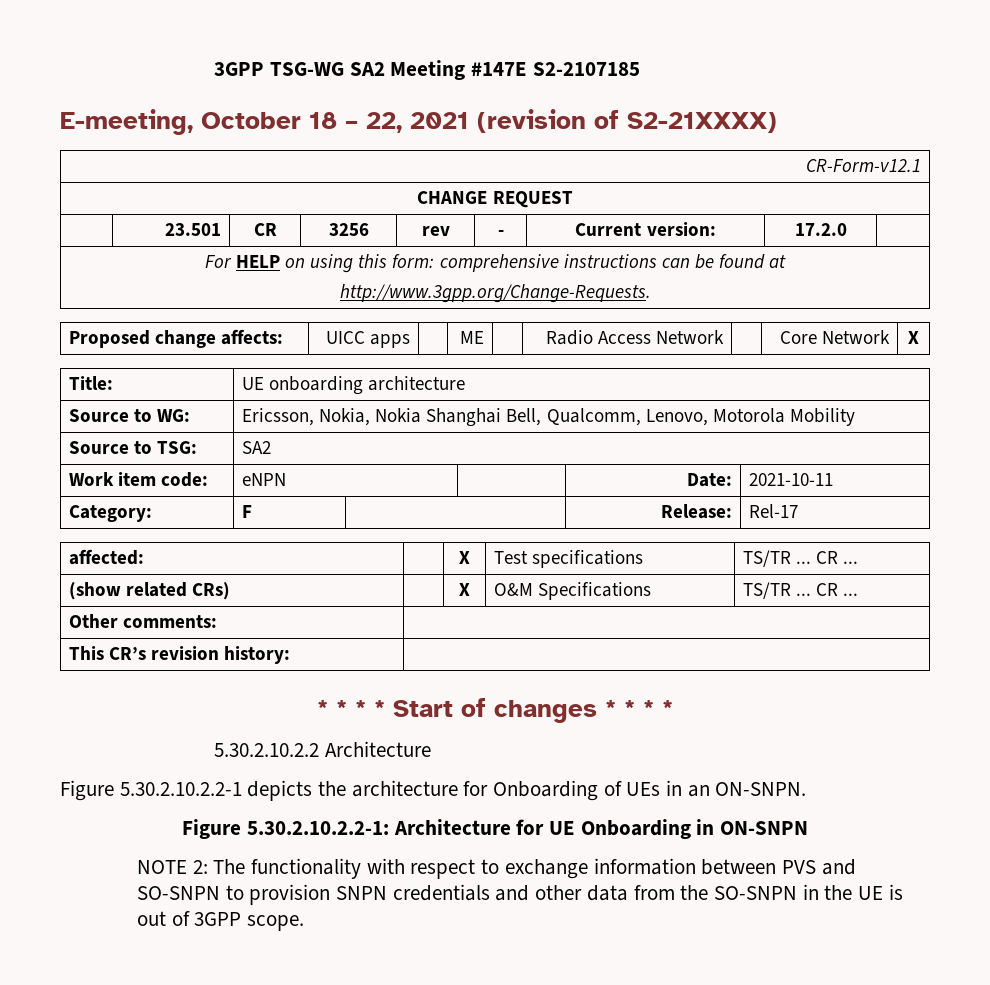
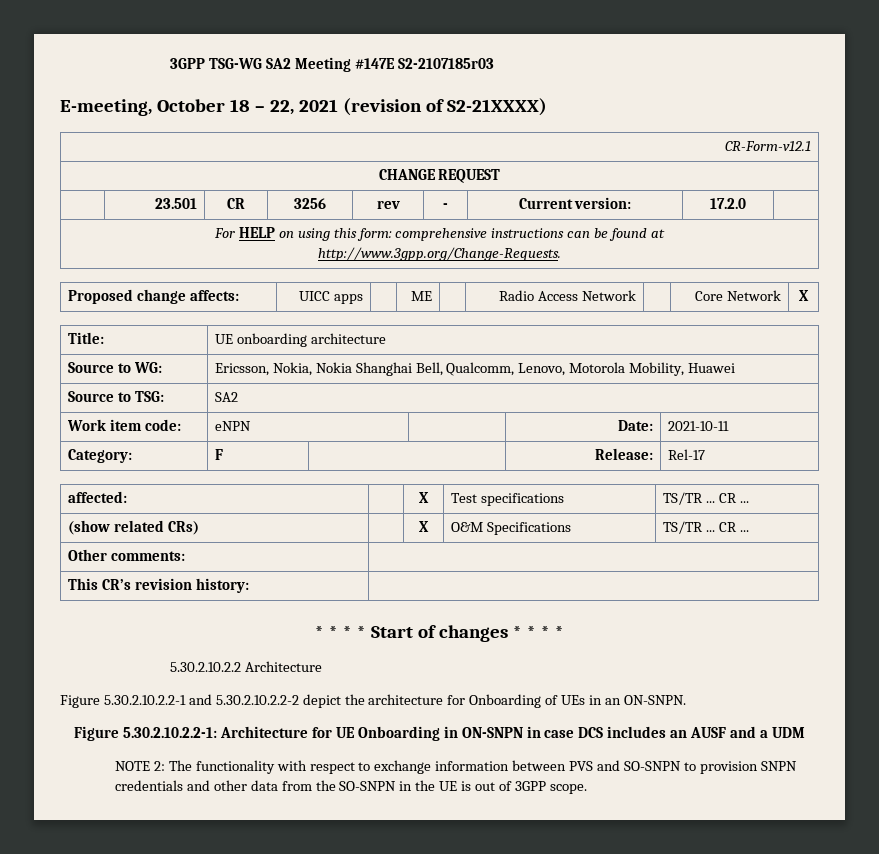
- 3GPP TSG-WG SA2 Meeting #147E S2-2107185
+ 3GPP TSG-WG SA2 Meeting #147E S2-2107185r03
- Source to WG: | Ericsson, Nokia, Nokia Shanghai Bell, Qualcomm, Lenovo, Motorola Mobility
+ Source to WG: | Ericsson, Nokia, Nokia Shanghai Bell, Qualcomm, Lenovo, Motorola Mobility, Huawei
- Figure 5.30.2.10.2.2-1 depicts the architecture for Onboarding of UEs in an ON-SNPN.
+ Figure 5.30.2.10.2.2-1 and 5.30.2.10.2.2-2 depict the architecture for Onboarding of UEs in an ON-SNPN.
- Figure 5.30.2.10.2.2-1: Architecture for UE Onboarding in ON-SNPN
+ Figure 5.30.2.10.2.2-1: Architecture for UE Onboarding in ON-SNPN in case DCS includes an AUSF and a UDM

